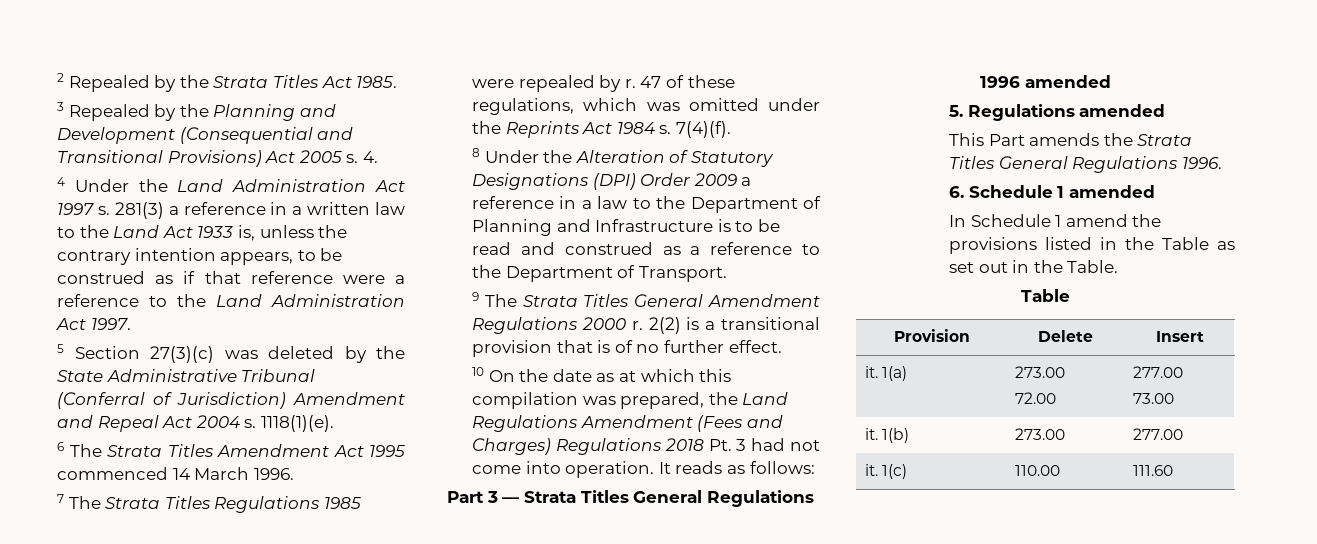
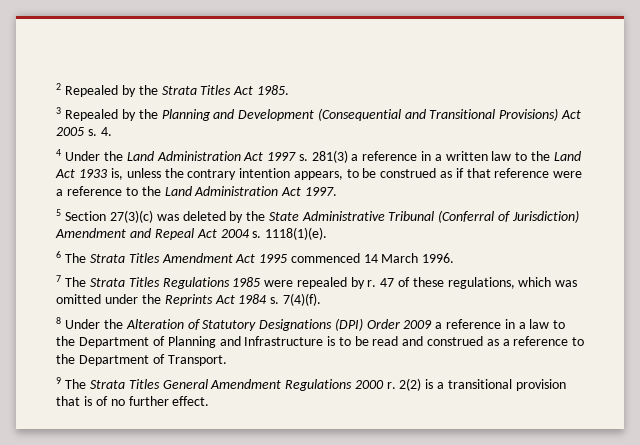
- 10 On the date as at which this compilation was prepared, the Land Regulations Amendment (Fees and Charges) Regulations 2018 Pt. 3 had not come into operation. It reads as follows:
- Part 3 — Strata Titles General Regulations 1996 amended
- 5. Regulations amended
- This Part amends the Strata Titles General Regulations 1996.
- 6. Schedule 1 amended
- In Schedule 1 amend the provisions listed in the Table as set out in the Table.
- Table
- Provision | Delete | Insert
- it. 1(a) | 273.00
- 72.00 | 277.00
- 73.00
- it. 1(b) | 273.00 | 277.00
- it. 1(c) | 110.00 | 111.60

